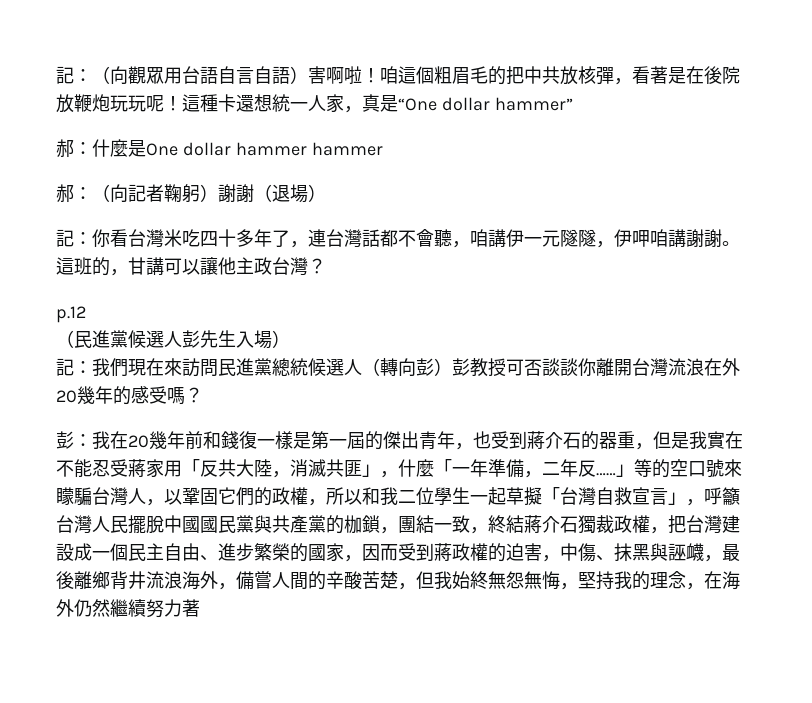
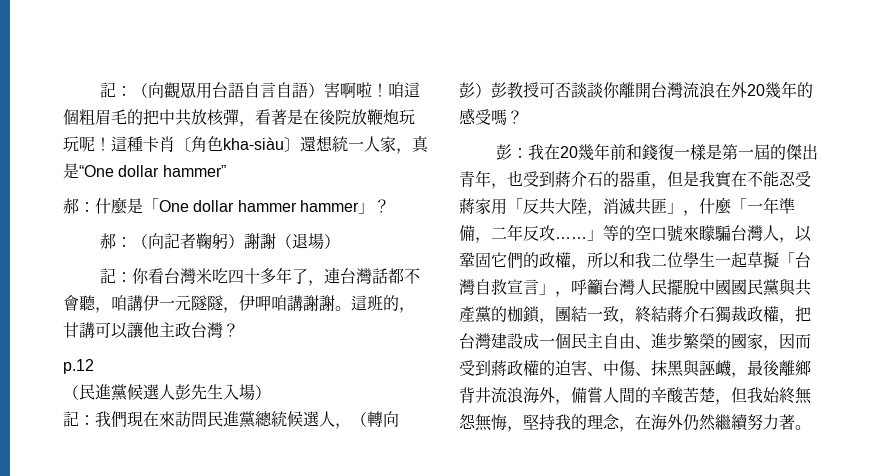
- 這種卡還想統一人家，真是“One dollar hammer”
+ 這種卡肖〔角色kha-siàu〕還想統一人家，真是“One dollar hammer”
- 郝：什麼是One dollar hammer hammer
+ 郝：什麼是「One dollar hammer hammer」？
- 記：我們現在來訪問民進黨總統候選人（轉向彭）彭教授可否談談你離開台灣流浪在外20幾年的感受嗎？
+ 記：我們現在來訪問民進黨總統候選人，（轉向彭）彭教授可否談談你離開台灣流浪在外20幾年的感受嗎？
- 我在20幾年前和錢復一樣是第一屆的傑出青年，也受到蔣介石的器重，但是我實在不能忍受蔣家用「反共大陸，消滅共匪」，什麼「一年準備，二年反……」等的空口號來矇騙台灣人，以鞏固它們的政權，所以和我二位學生一起草擬「台灣自救宣言」，呼籲台灣人民擺脫中國國民黨與共產黨的枷鎖，團結一致，終結蔣介石獨裁政權，把台灣建設成一個民主自由、進步繁榮的國家，因而受到蔣政權的迫害，中傷、抹黑與誣衊，最後離鄉背井流浪海外，備嘗人間的辛酸苦楚，但我始終無怨無悔，堅持我的理念，在海外仍然繼續努力著
+ 我在20幾年前和錢復一樣是第一屆的傑出青年，也受到蔣介石的器重，但是我實在不能忍受蔣家用「反共大陸，消滅共匪」，什麼「一年準備，二年反攻……」等的空口號來矇騙台灣人，以鞏固它們的政權，所以和我二位學生一起草擬「台灣自救宣言」，呼籲台灣人民擺脫中國國民黨與共產黨的枷鎖，團結一致，終結蔣介石獨裁政權，把台灣建設成一個民主自由、進步繁榮的國家，因而受到蔣政權的迫害、中傷、抹黑與誣衊，最後離鄉背井流浪海外，備嘗人間的辛酸苦楚，但我始終無怨無悔，堅持我的理念，在海外仍然繼續努力著。

